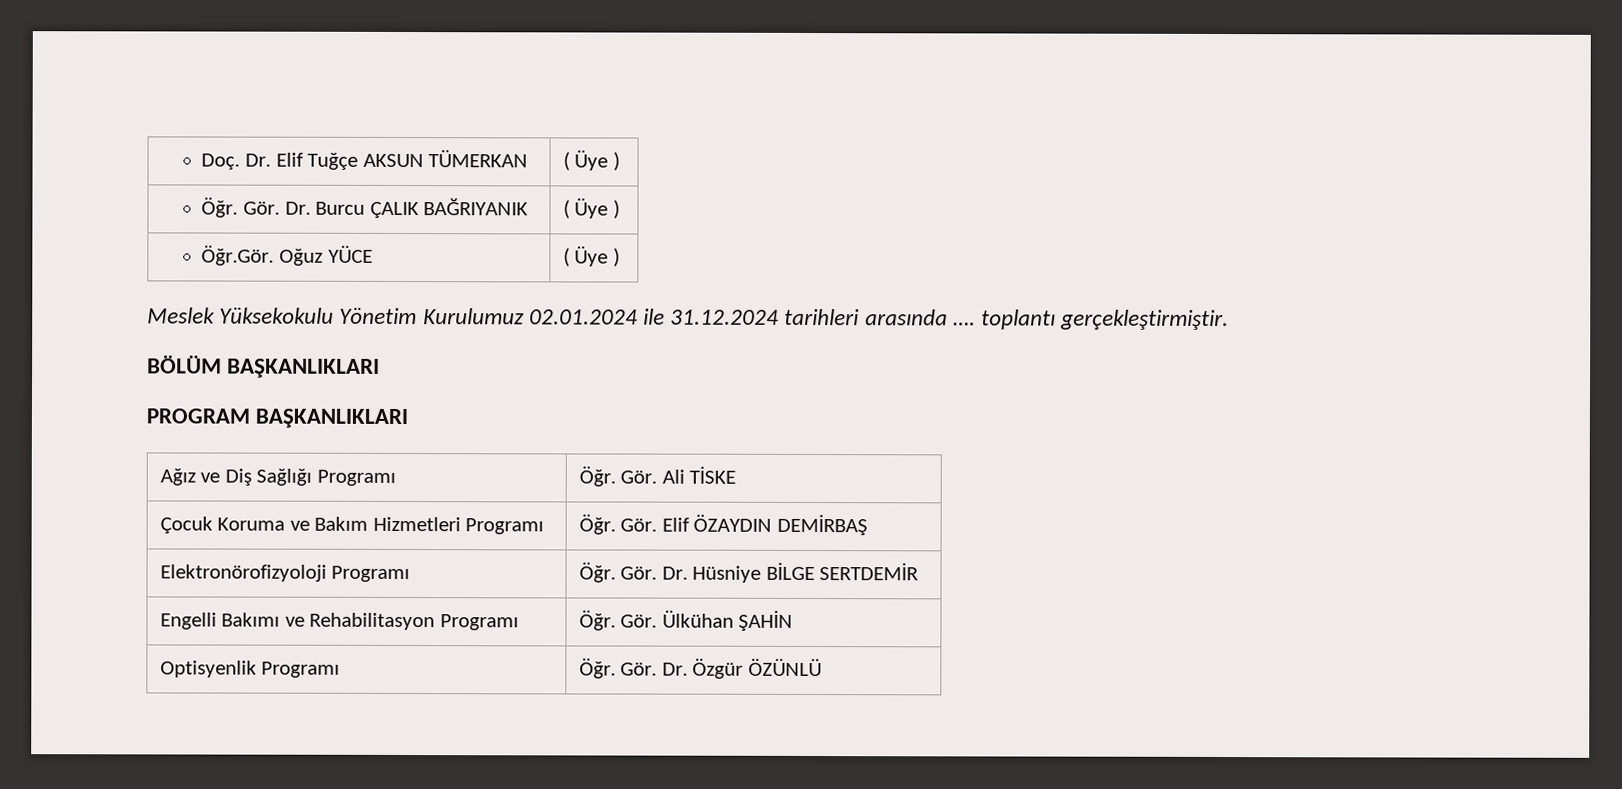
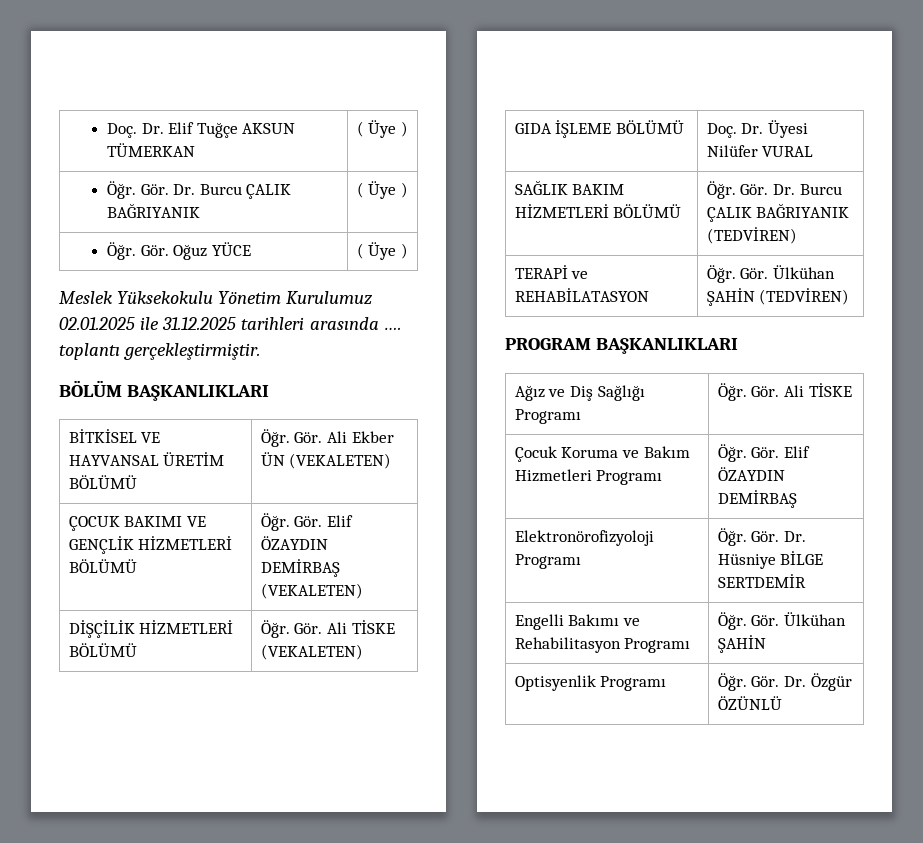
- Öğr.Gör. Oğuz YÜCE | ( Üye )
+ Öğr. Gör. Oğuz YÜCE | ( Üye )
- Meslek Yüksekokulu Yönetim Kurulumuz 02.01.2024 ile 31.12.2024 tarihleri arasında …. toplantı gerçekleştirmiştir.
+ Meslek Yüksekokulu Yönetim Kurulumuz 02.01.2025 ile 31.12.2025 tarihleri arasında …. toplantı gerçekleştirmiştir.
+ BİTKİSEL VE HAYVANSAL ÜRETİM BÖLÜMÜ | Öğr. Gör. Ali Ekber ÜN (VEKALETEN)
+ ÇOCUK BAKIMI VE GENÇLİK HİZMETLERİ BÖLÜMÜ | Öğr. Gör. Elif ÖZAYDIN DEMİRBAŞ (VEKALETEN)
+ DİŞÇİLİK HİZMETLERİ BÖLÜMÜ | Öğr. Gör. Ali TİSKE (VEKALETEN)
+ GIDA İŞLEME BÖLÜMÜ | Doç. Dr. Üyesi Nilüfer VURAL
+ SAĞLIK BAKIM HİZMETLERİ BÖLÜMÜ | Öğr. Gör. Dr. Burcu ÇALIK BAĞRIYANIK (TEDVİREN)
+ TERAPİ ve REHABİLATASYON | Öğr. Gör. Ülkühan ŞAHİN (TEDVİREN)

